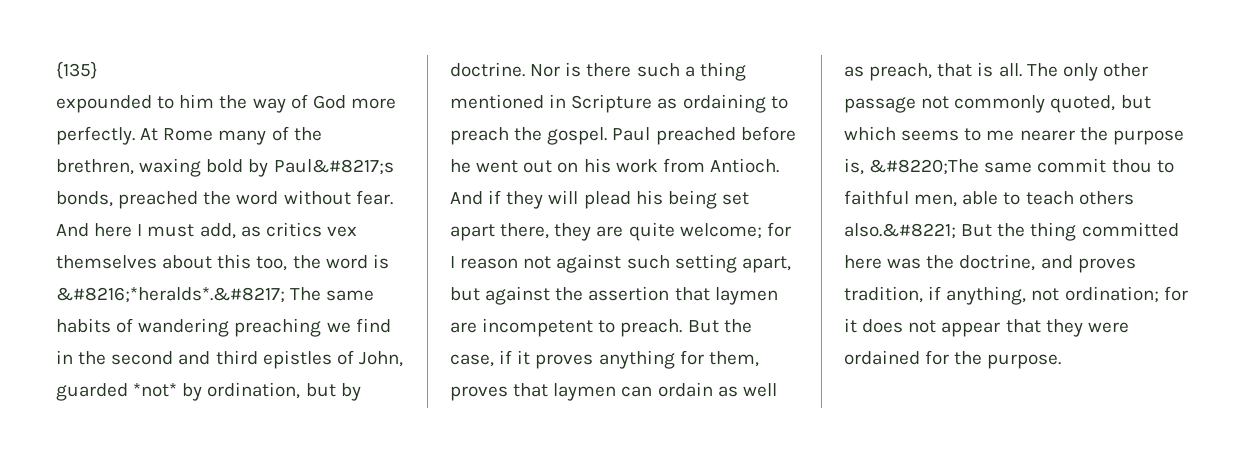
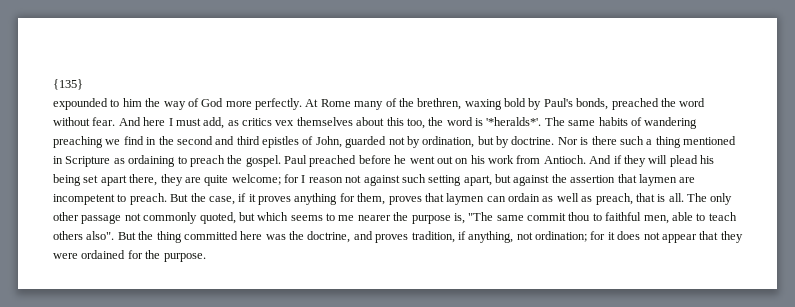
- At Rome many of the brethren, waxing bold by Paul&#8217;s bonds, preached the word without fear.
+ At Rome many of the brethren, waxing bold by Paul's bonds, preached the word without fear.
- And here I must add, as critics vex themselves about this too, the word is &#8216;*heralds*.&#8217; The same habits of wandering preaching we find in the second and third epistles of John, guarded *not* by ordination, but by doctrine.
+ And here I must add, as critics vex themselves about this too, the word is '*heralds*'. The same habits of wandering preaching we find in the second and third epistles of John, guarded not by ordination, but by doctrine.
- The only other passage not commonly quoted, but which seems to me nearer the purpose is, &#8220;The same commit thou to faithful men, able to teach others also.&#8221; But the thing committed here was the doctrine, and proves tradition, if anything, not ordination; for it does not appear that they were ordained for the purpose.
+ The only other passage not commonly quoted, but which seems to me nearer the purpose is, "The same commit thou to faithful men, able to teach others also". But the thing committed here was the doctrine, and proves tradition, if anything, not ordination; for it does not appear that they were ordained for the purpose.

